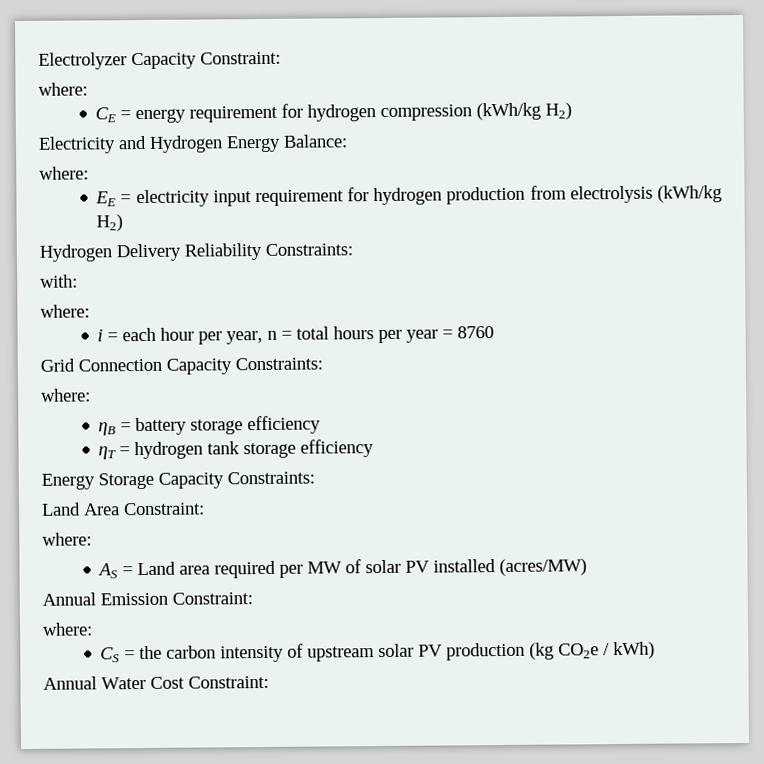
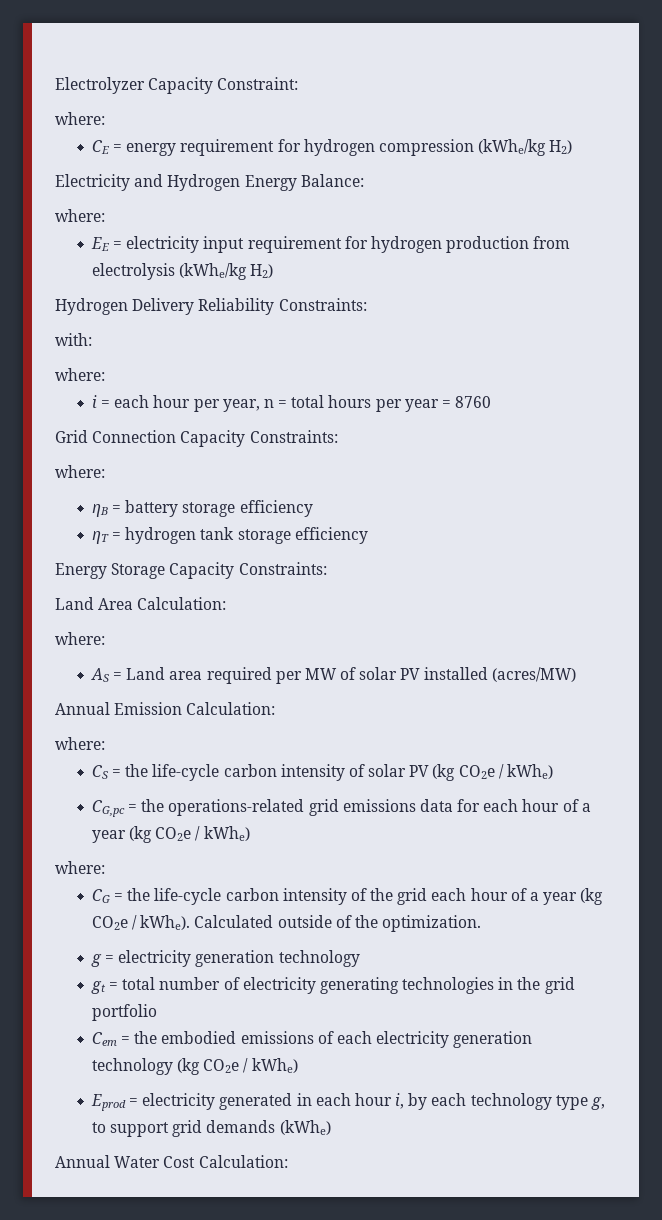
- CE = energy requirement for hydrogen compression (kWh/kg H2)
+ CE = energy requirement for hydrogen compression (kWhe/kg H2)
- EE = electricity input requirement for hydrogen production from electrolysis (kWh/kg H2)
+ EE = electricity input requirement for hydrogen production from electrolysis (kWhe/kg H2)
- Land Area Constraint:
+ Land Area Calculation:
- Annual Emission Constraint:
+ Annual Emission Calculation:
- CS = the carbon intensity of upstream solar PV production (kg CO2e / kWh)
+ CS = the life-cycle carbon intensity of solar PV (kg CO2e / kWhe)
+ CG,pc = the operations-related grid emissions data for each hour of a year (kg CO2e / kWhe)
+ where:
+ CG = the life-cycle carbon intensity of the grid each hour of a year (kg CO2e / kWhe). Calculated outside of the optimization.
+ g = electricity generation technology
+ gt = total number of electricity generating technologies in the grid portfolio
+ Cem = the embodied emissions of each electricity generation technology (kg CO2e / kWhe)
+ Eprod = electricity generated in each hour i, by each technology type g, to support grid demands (kWhe)
- Annual Water Cost Constraint:
+ Annual Water Cost Calculation:

